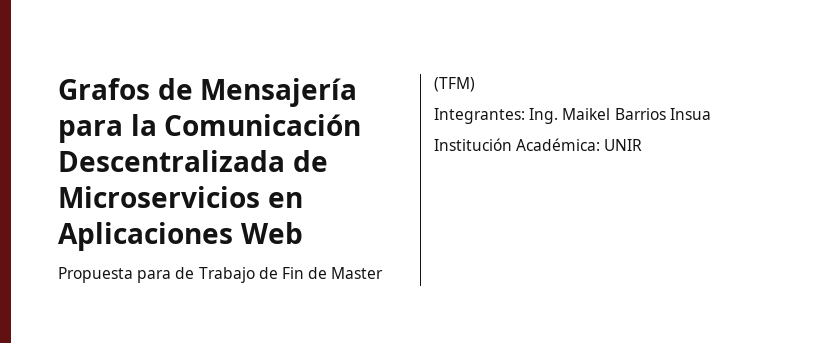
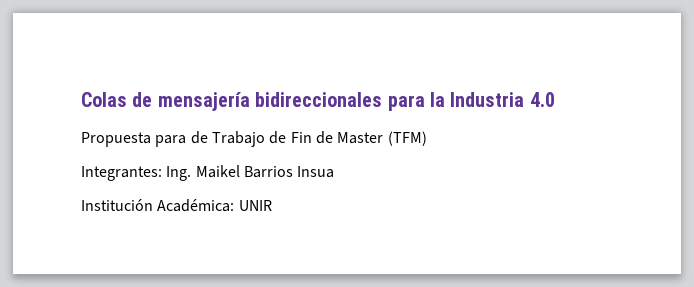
- Grafos de Mensajería para la Comunicación Descentralizada de Microservicios en Aplicaciones Web
+ Colas de mensajería bidireccionales para la Industria 4.0

